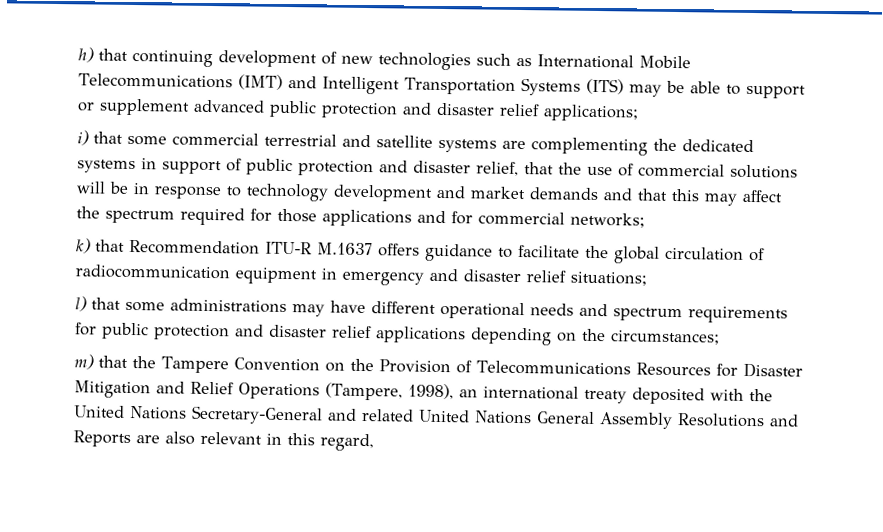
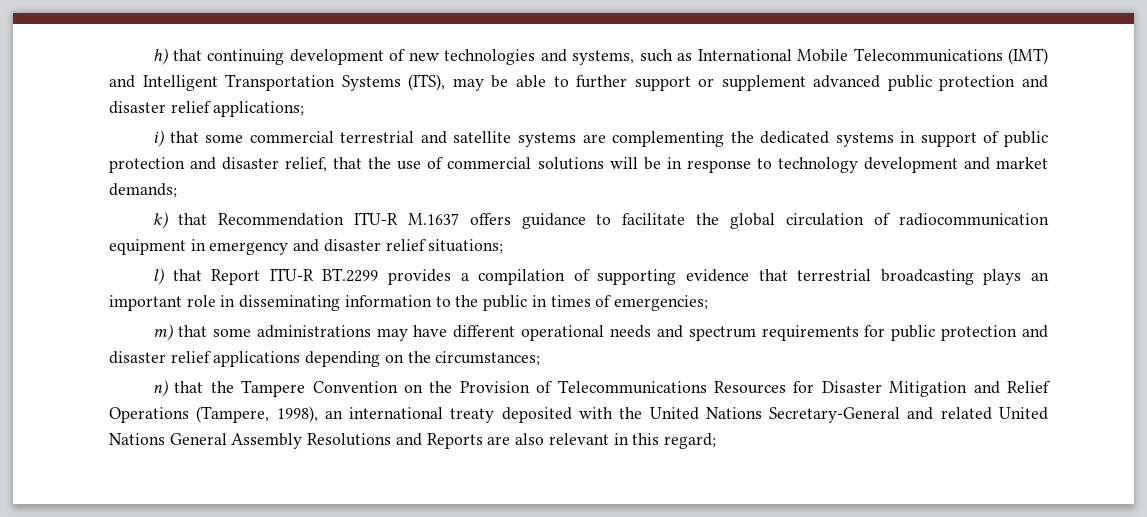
- h) that continuing development of new technologies such as International Mobile Telecommunications (IMT) and Intelligent Transportation Systems (ITS) may be able to support or supplement advanced public protection and disaster relief applications;
+ h) that continuing development of new technologies and systems, such as International Mobile Telecommunications (IMT) and Intelligent Transportation Systems (ITS), may be able to further support or supplement advanced public protection and disaster relief applications;
- i) that some commercial terrestrial and satellite systems are complementing the dedicated systems in support of public protection and disaster relief, that the use of commercial solutions will be in response to technology development and market demands and that this may affect the spectrum required for those applications and for commercial networks;
+ i) that some commercial terrestrial and satellite systems are complementing the dedicated systems in support of public protection and disaster relief, that the use of commercial solutions will be in response to technology development and market demands;
- l) that some administrations may have different operational needs and spectrum requirements for public protection and disaster relief applications depending on the circumstances;
+ l) that Report ITU-R BT.2299 provides a compilation of supporting evidence that terrestrial broadcasting plays an important role in disseminating information to the public in times of emergencies;
+ m) that some administrations may have different operational needs and spectrum requirements for public protection and disaster relief applications depending on the circumstances;
- m) that the Tampere Convention on the Provision of Telecommunications Resources for Disaster Mitigation and Relief Operations (Tampere, 1998), an international treaty deposited with the United Nations Secretary-General and related United Nations General Assembly Resolutions and Reports are also relevant in this regard,
+ n) that the Tampere Convention on the Provision of Telecommunications Resources for Disaster Mitigation and Relief Operations (Tampere, 1998), an international treaty deposited with the United Nations Secretary-General and related United Nations General Assembly Resolutions and Reports are also relevant in this regard;

